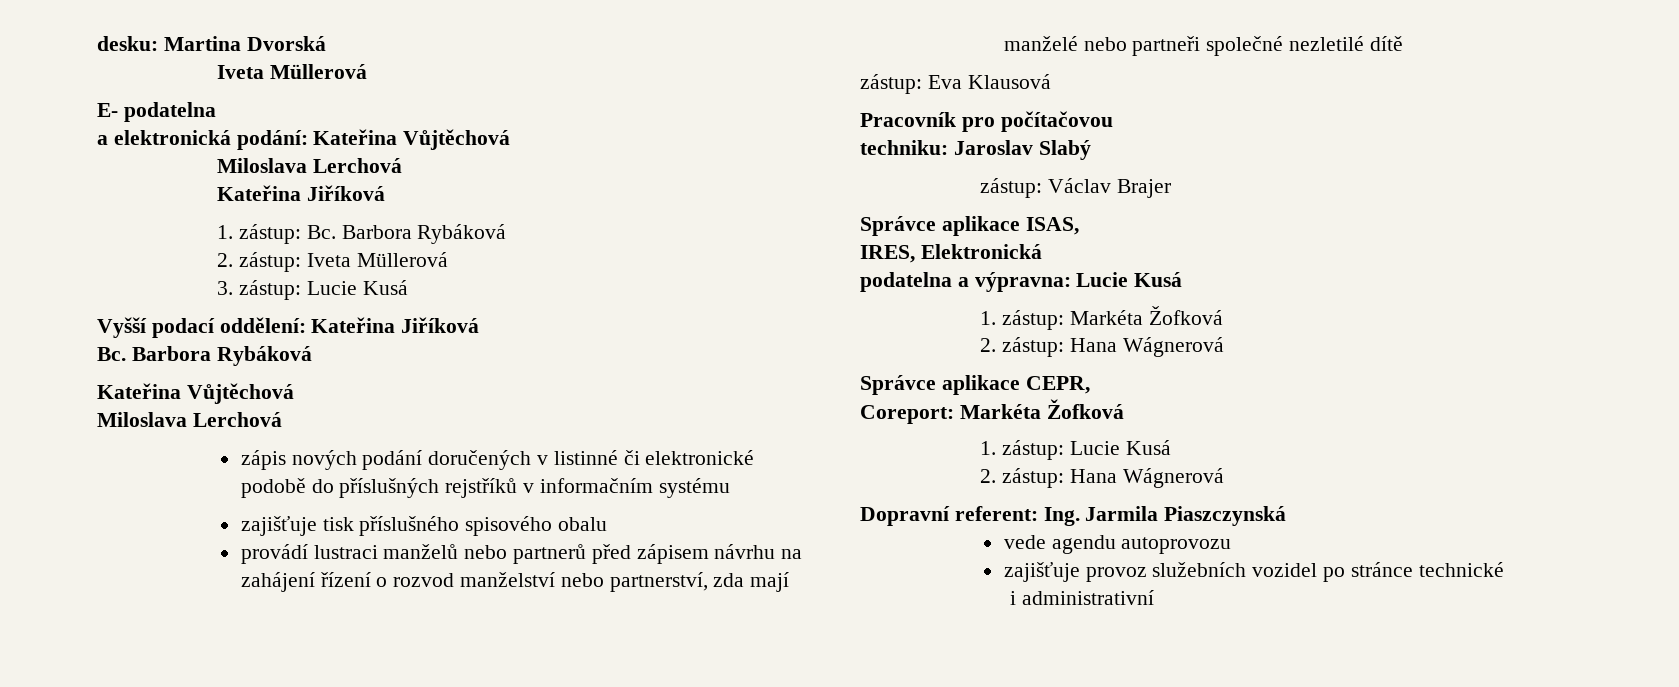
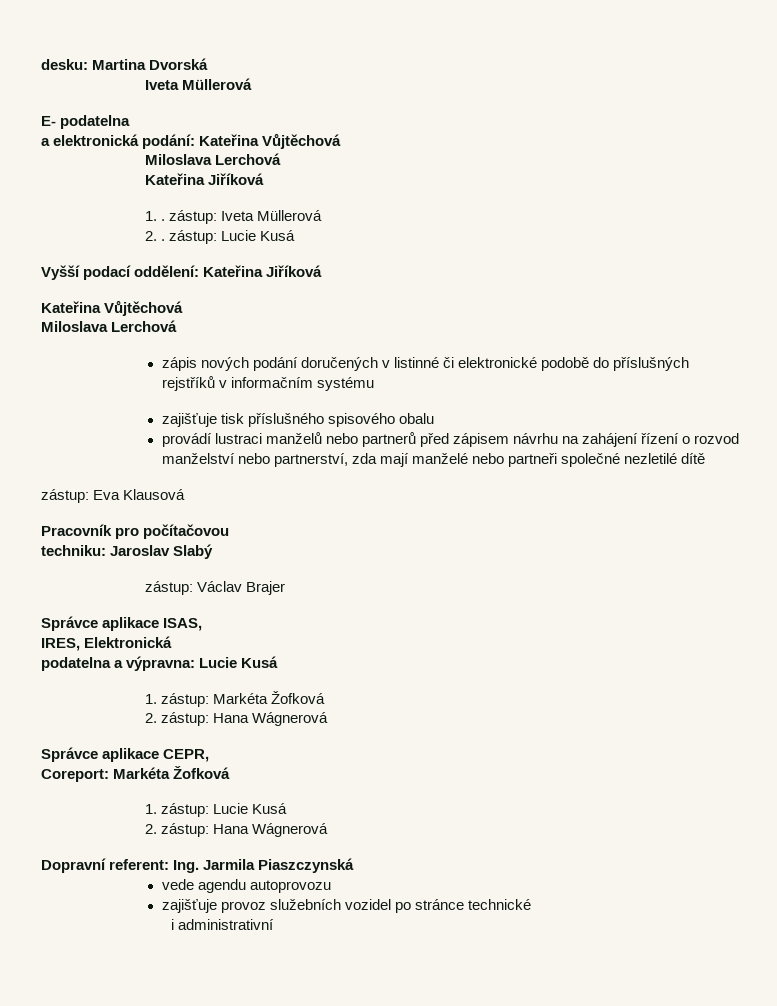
- 1. zástup: Bc. Barbora Rybáková
- 2. zástup: Iveta Müllerová
+ 1. . zástup: Iveta Müllerová
- 3. zástup: Lucie Kusá
+ 2. . zástup: Lucie Kusá
  Vyšší podací oddělení: Kateřina Jiříková
- Bc. Barbora Rybáková

